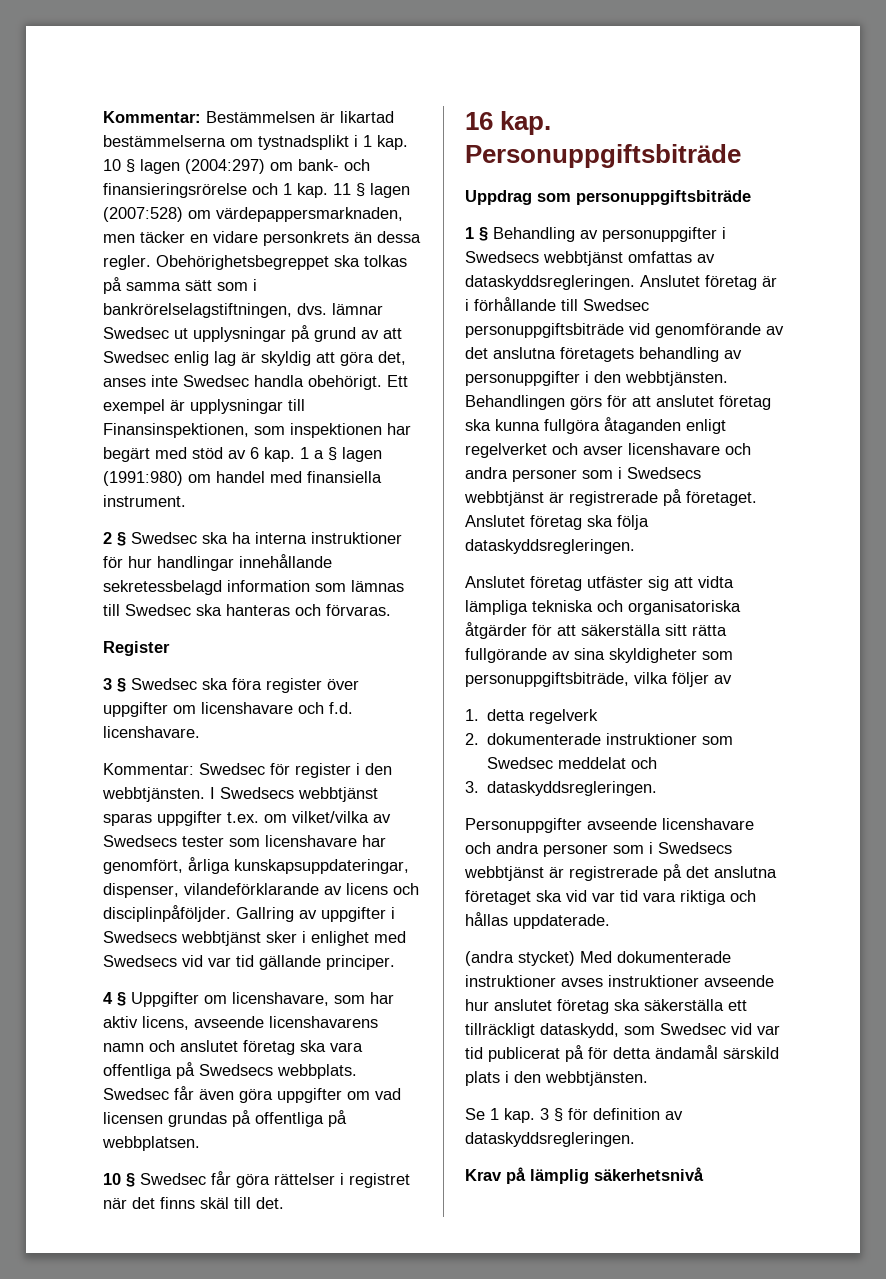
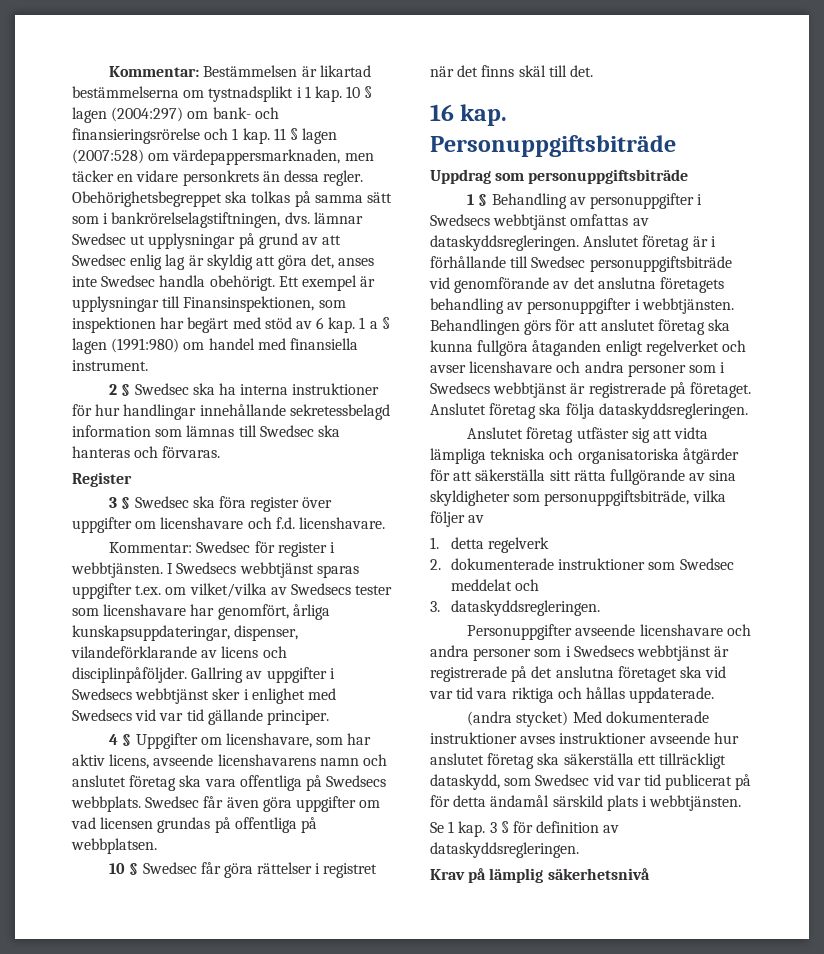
- Kommentar: Swedsec för register i den webbtjänsten.
+ Kommentar: Swedsec för register i webbtjänsten.
- Anslutet företag är i förhållande till Swedsec personuppgiftsbiträde vid genomförande av det anslutna företagets behandling av personuppgifter i den webbtjänsten.
+ Anslutet företag är i förhållande till Swedsec personuppgiftsbiträde vid genomförande av det anslutna företagets behandling av personuppgifter i webbtjänsten.
- (andra stycket) Med dokumenterade instruktioner avses instruktioner avseende hur anslutet företag ska säkerställa ett tillräckligt dataskydd, som Swedsec vid var tid publicerat på för detta ändamål särskild plats i den webbtjänsten.
+ (andra stycket) Med dokumenterade instruktioner avses instruktioner avseende hur anslutet företag ska säkerställa ett tillräckligt dataskydd, som Swedsec vid var tid publicerat på för detta ändamål särskild plats i webbtjänsten.

